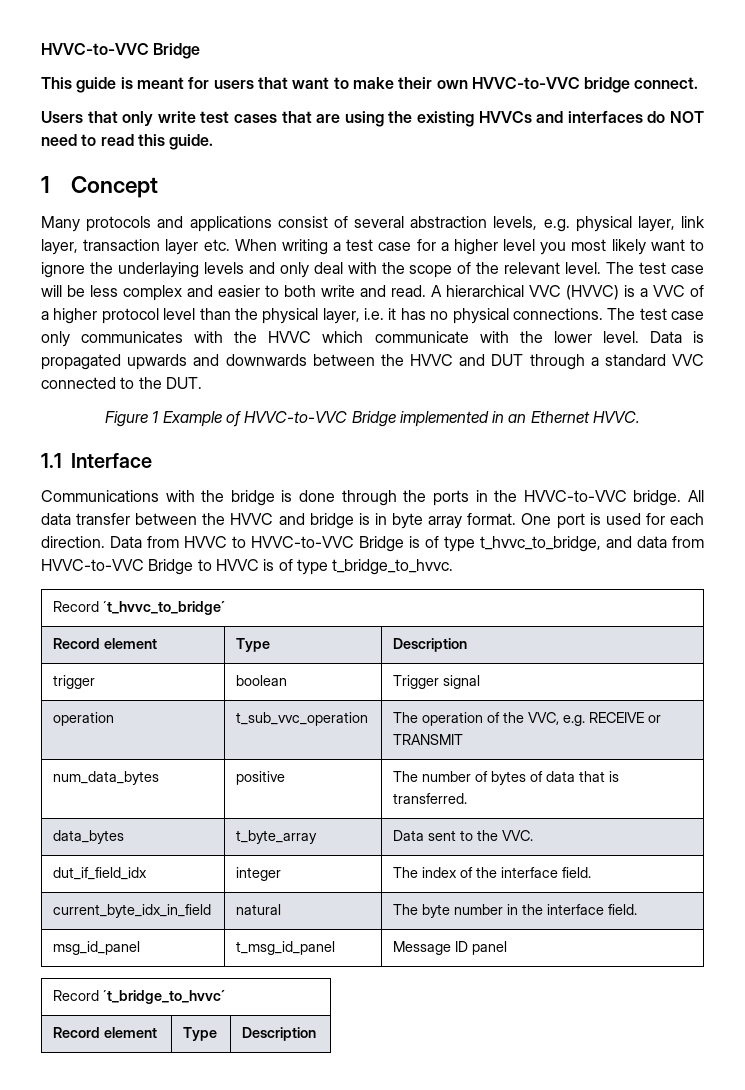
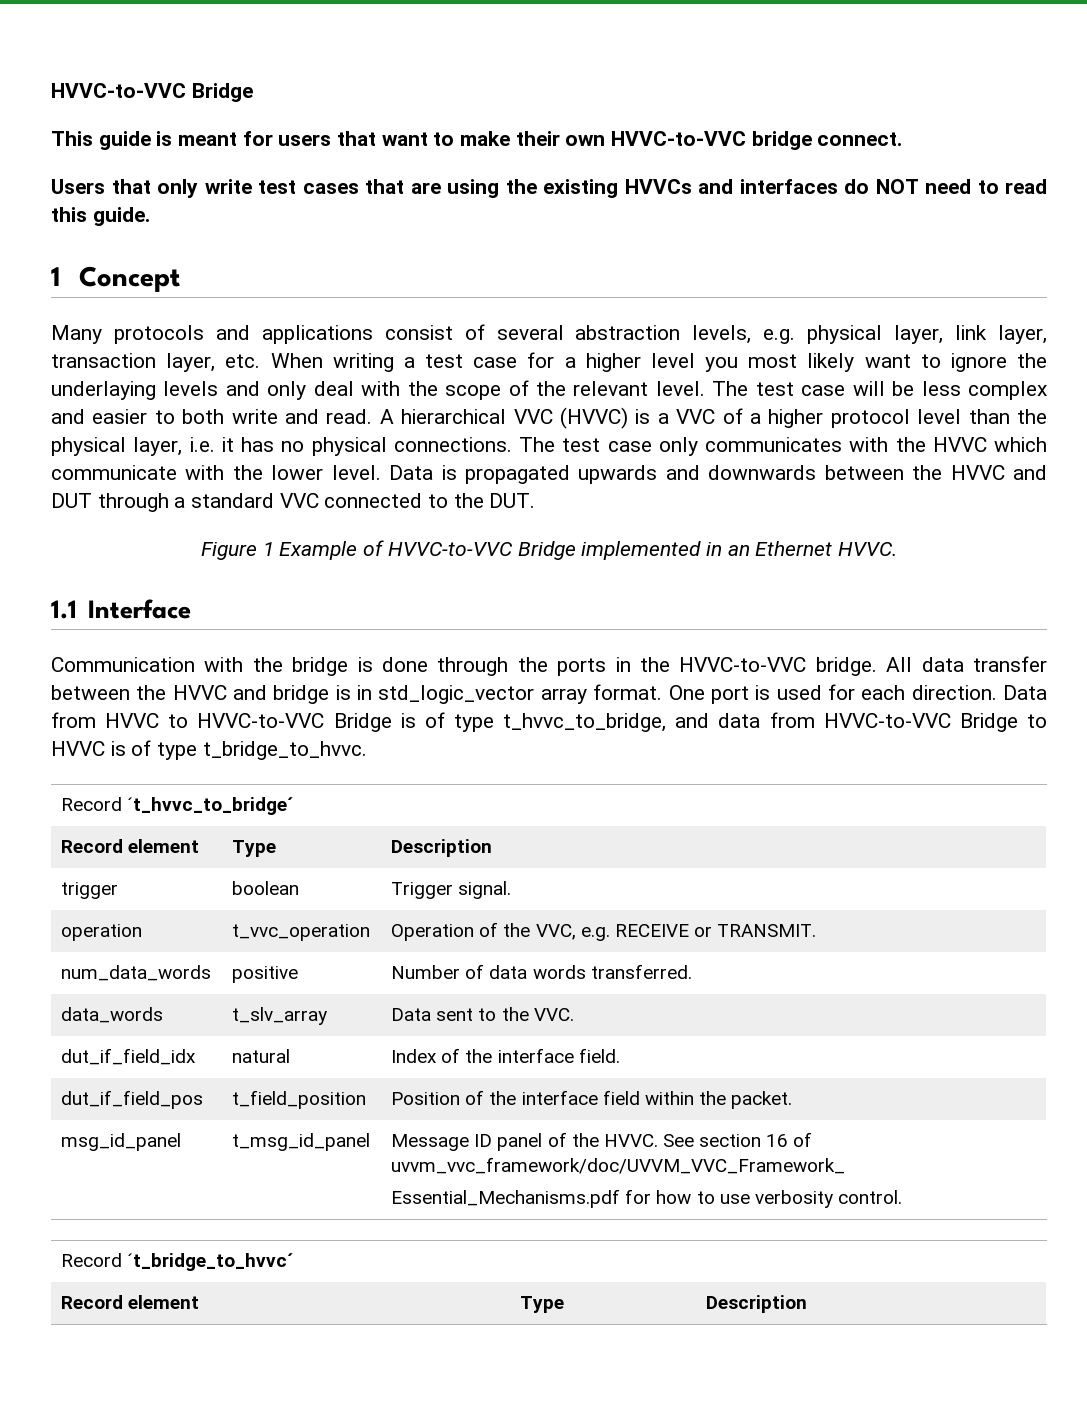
- Many protocols and applications consist of several abstraction levels, e.g. physical layer, link layer, transaction layer etc. When writing a test case for a higher level you most likely want to ignore the underlaying levels and only deal with the scope of the relevant level.
+ Many protocols and applications consist of several abstraction levels, e.g. physical layer, link layer, transaction layer, etc. When writing a test case for a higher level you most likely want to ignore the underlaying levels and only deal with the scope of the relevant level.
- Communications with the bridge is done through the ports in the HVVC-to-VVC bridge.
+ Communication with the bridge is done through the ports in the HVVC-to-VVC bridge.
- All data transfer between the HVVC and bridge is in byte array format.
+ All data transfer between the HVVC and bridge is in std_logic_vector array format.
- trigger | boolean | Trigger signal
+ trigger | boolean | Trigger signal.
- operation | t_sub_vvc_operation | The operation of the VVC, e.g. RECEIVE or TRANSMIT
- num_data_bytes | positive | The number of bytes of data that is transferred.
+ operation | t_vvc_operation | Operation of the VVC, e.g. RECEIVE or TRANSMIT.
+ num_data_words | positive | Number of data words transferred.
- data_bytes | t_byte_array | Data sent to the VVC.
+ data_words | t_slv_array | Data sent to the VVC.
- dut_if_field_idx | integer | The index of the interface field.
+ dut_if_field_idx | natural | Index of the interface field.
- current_byte_idx_in_field | natural | The byte number in the interface field.
+ dut_if_field_pos | t_field_position | Position of the interface field within the packet.
- msg_id_panel | t_msg_id_panel | Message ID panel
+ msg_id_panel | t_msg_id_panel | Message ID panel of the HVVC. See section 16 of uvvm_vvc_framework/doc/UVVM_VVC_Framework_
+ Essential_Mechanisms.pdf for how to use verbosity control.

